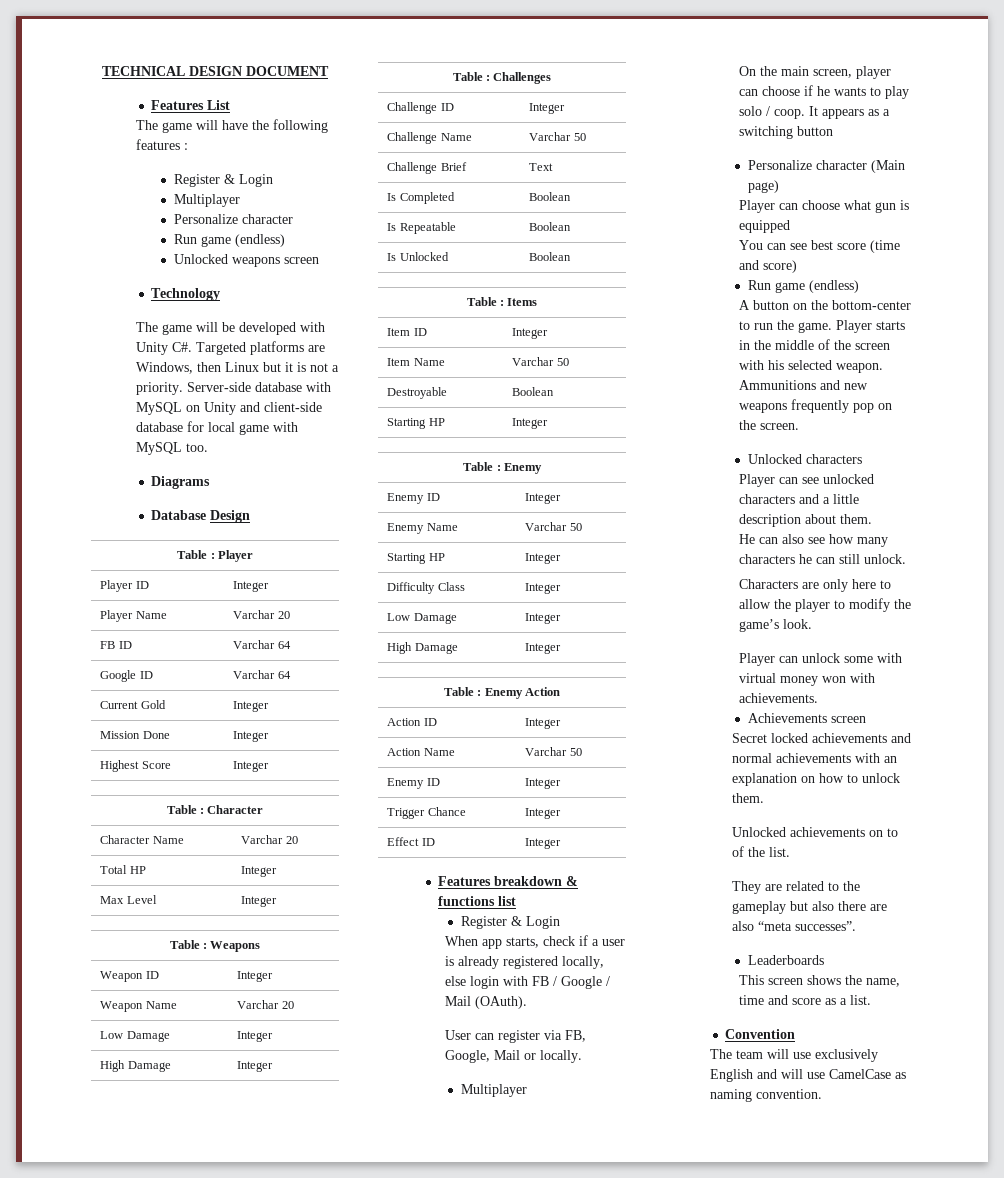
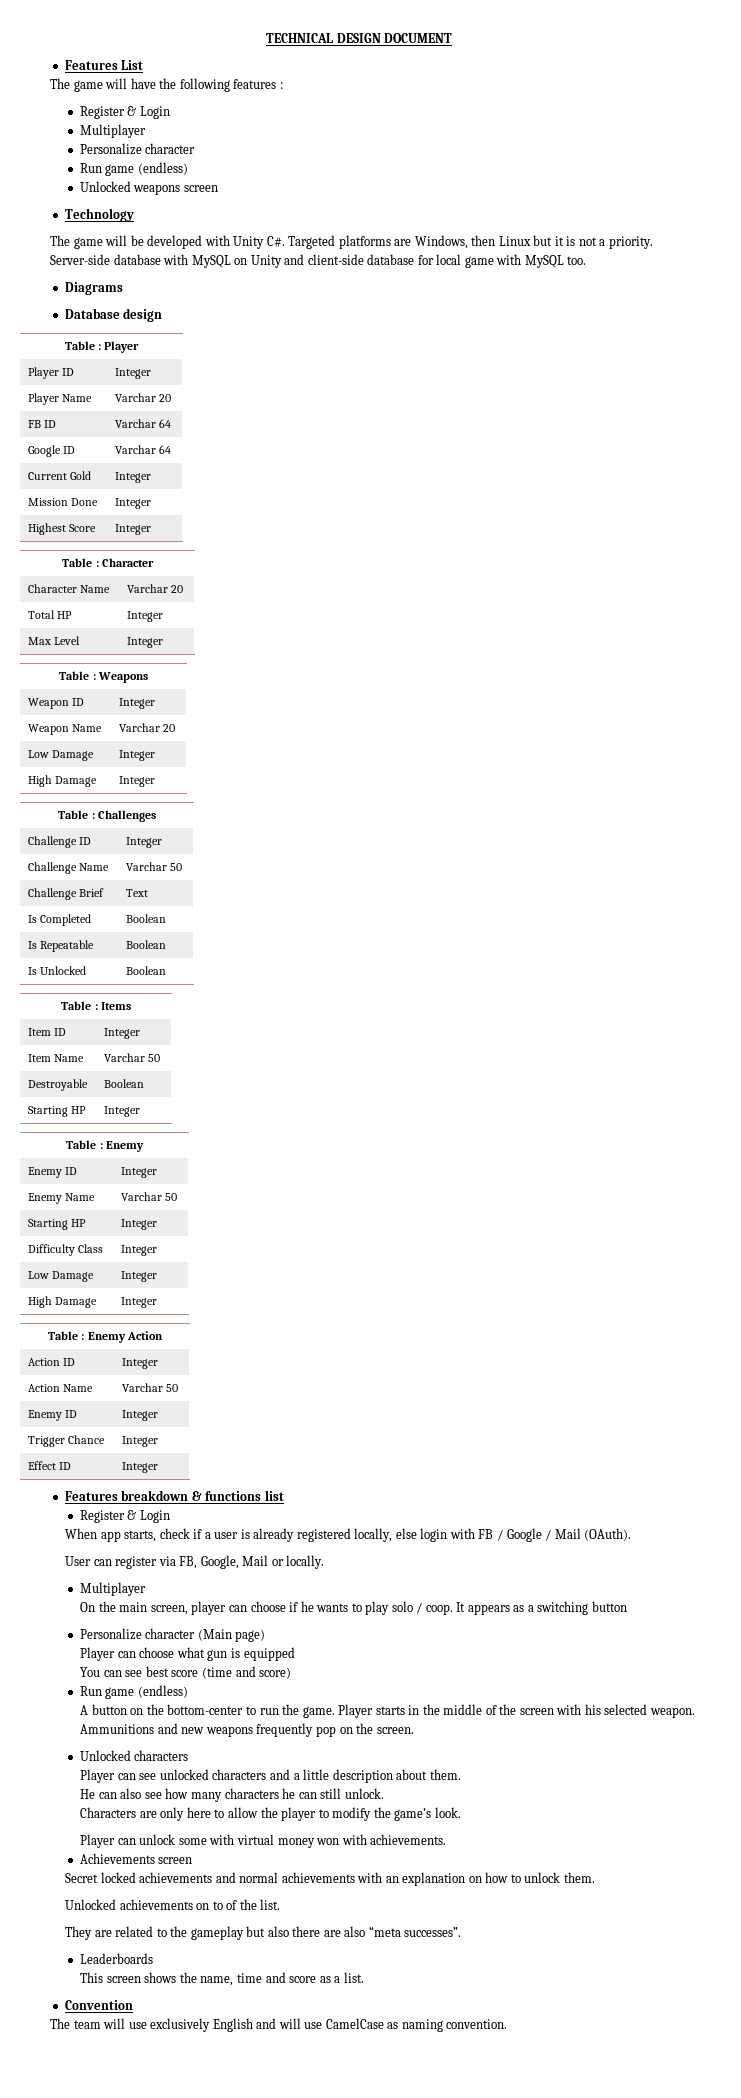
- Database Design
+ Database design

